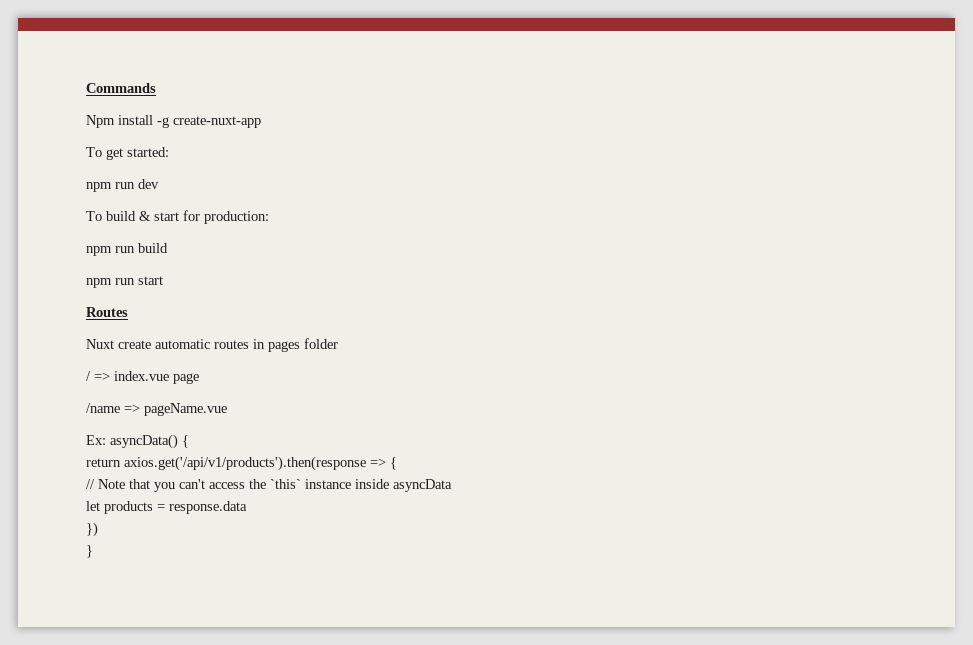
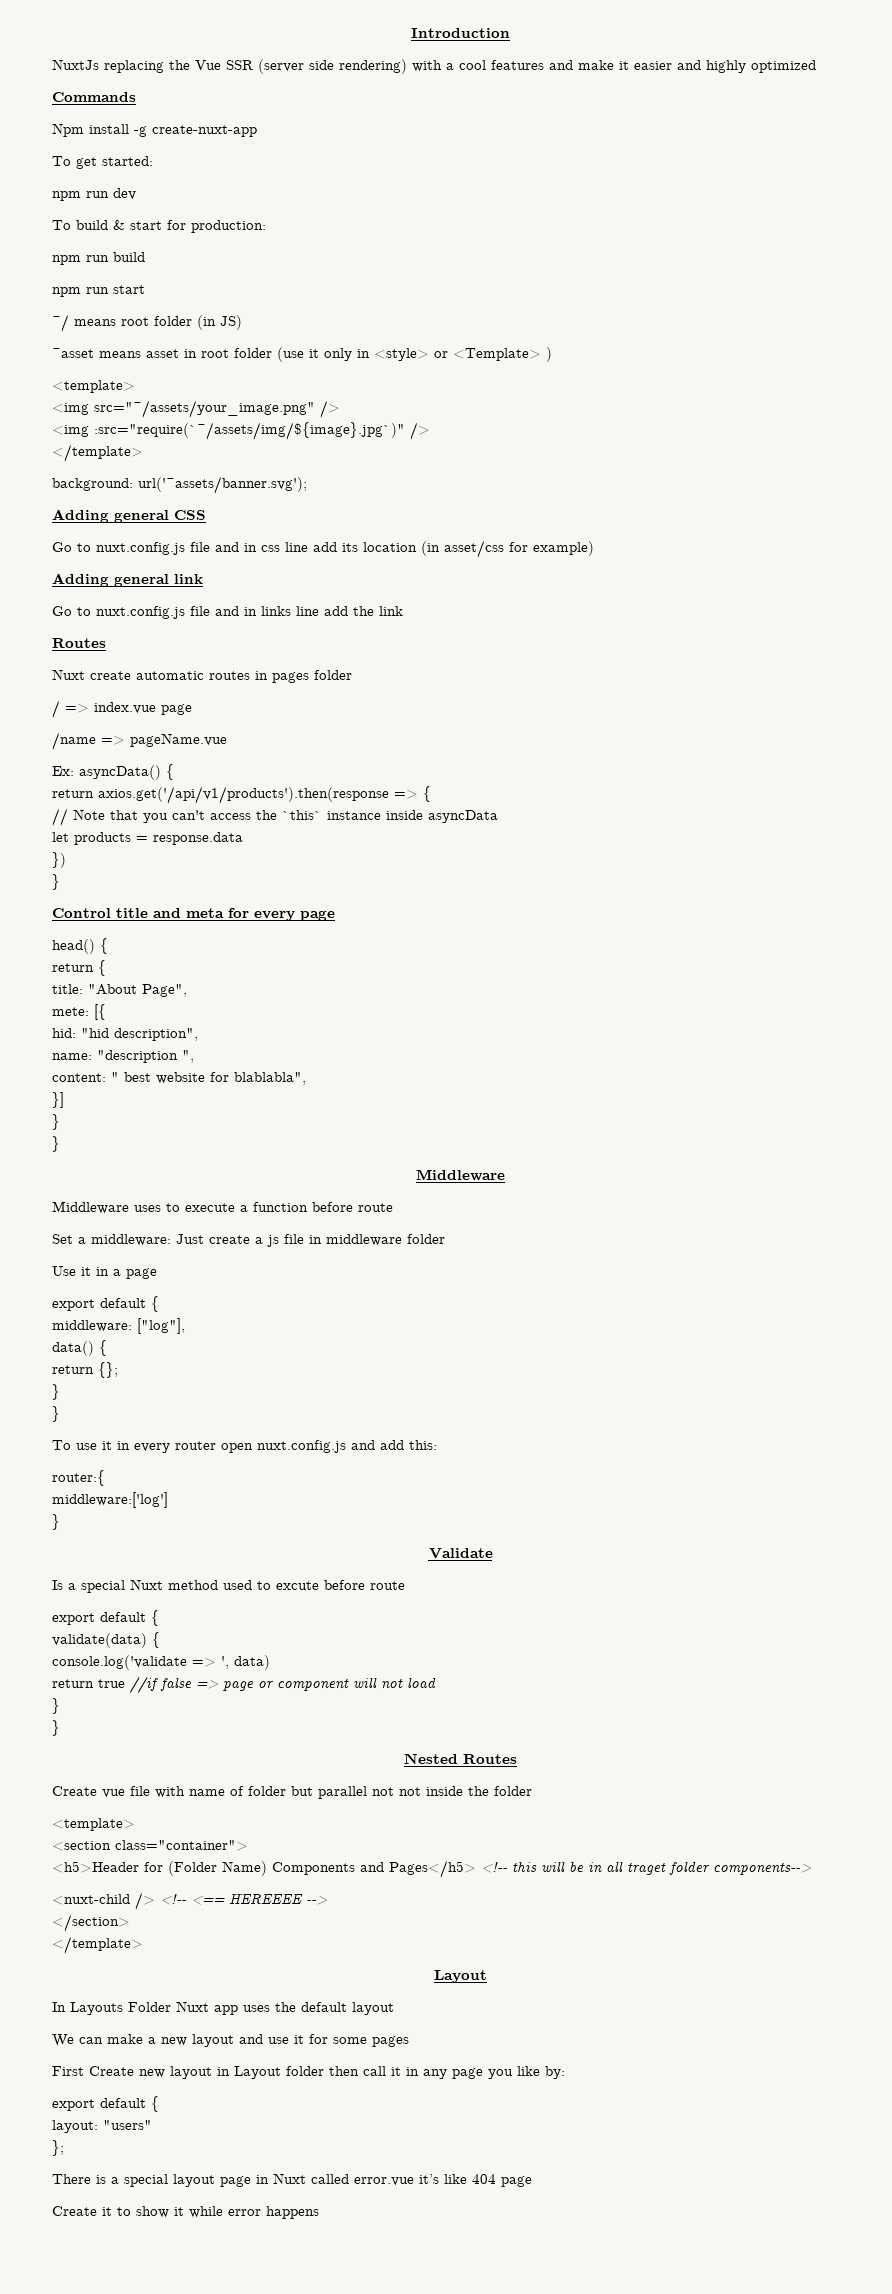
+ Introduction
+ NuxtJs replacing the Vue SSR (server side rendering) with a cool features and make it easier and highly optimized
+ ~/ means root folder (in JS)
+ ~asset means asset in root folder (use it only in <style> or <Template> )
+ <template>
+ <img src="~/assets/your_image.png" />
+ <img :src="require(`~/assets/img/${image}.jpg`)" />
+ </template>
+ background: url('~assets/banner.svg');
+ Adding general CSS
+ Go to nuxt.config.js file and in css line add its location (in asset/css for example)
+ Adding general link
+ Go to nuxt.config.js file and in links line add the link
+ Control title and meta for every page
+ head() {
+ return {
+ title: "About Page",
+ mete: [{
+ hid: "hid description",
+ name: "description ",
+ content: " best website for blablabla",
+ }]
+ }
+ }
+ Middleware
+ Middleware uses to execute a function before route
+ Set a middleware: Just create a js file in middleware folder
+ Use it in a page
+ export default {
+ middleware: ["log"],
+ data() {
+ return {};
+ }
+ }
+ To use it in every router open nuxt.config.js and add this:
+ router:{
+ middleware:['log']
+ }
+ Validate
+ Is a special Nuxt method used to excute before route
+ export default {
+ validate(data) {
+ console.log('validate => ', data)
+ return true //if false => page or component will not load
+ }
+ }
+ Nested Routes
+ Create vue file with name of folder but parallel not not inside the folder
+ <template>
+ <section class="container">
+ <h5>Header for (Folder Name) Components and Pages</h5> <!-- this will be in all traget folder components-->
+ <nuxt-child /> <!-- <== HEREEEE -->
+ </section>
+ </template>
+ Layout
+ In Layouts Folder Nuxt app uses the default layout
+ We can make a new layout and use it for some pages
+ First Create new layout in Layout folder then call it in any page you like by:
+ export default {
+ layout: "users"
+ };
+ There is a special layout page in Nuxt called error.vue it’s like 404 page
+ Create it to show it while error happens

